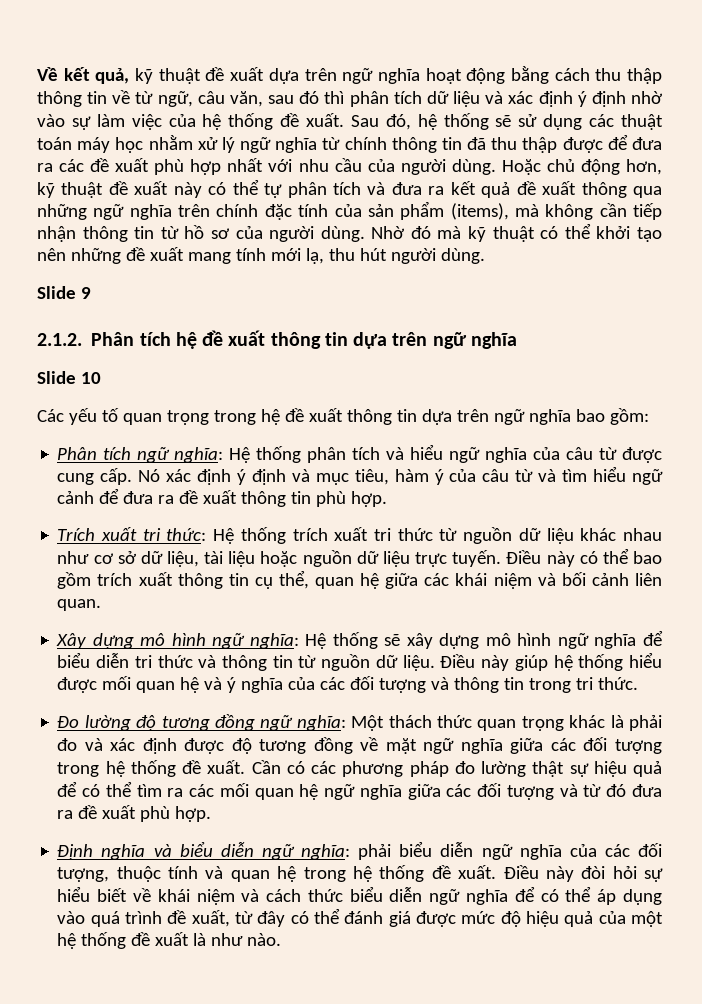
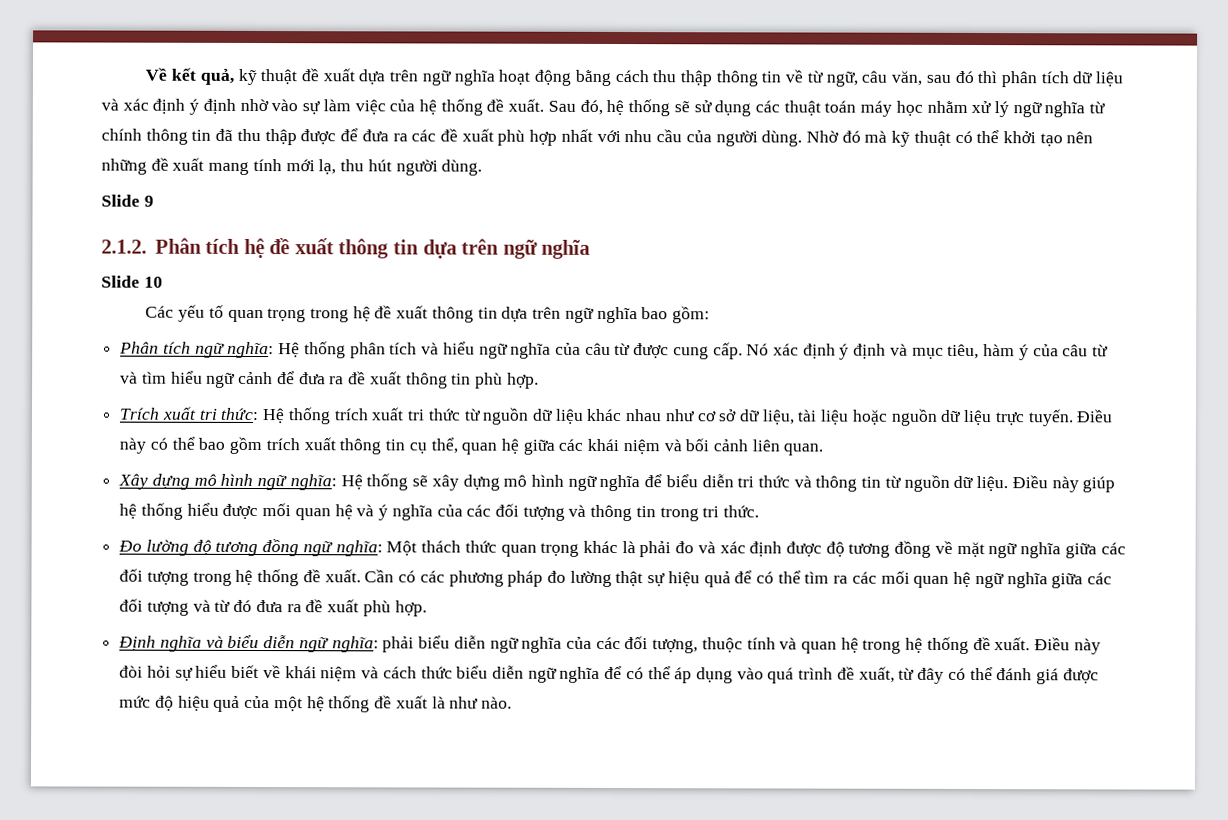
- Hoặc chủ động hơn, kỹ thuật đề xuất này có thể tự phân tích và đưa ra kết quả đề xuất thông qua những ngữ nghĩa trên chính đặc tính của sản phẩm (items), mà không cần tiếp nhận thông tin từ hồ sơ của người dùng.

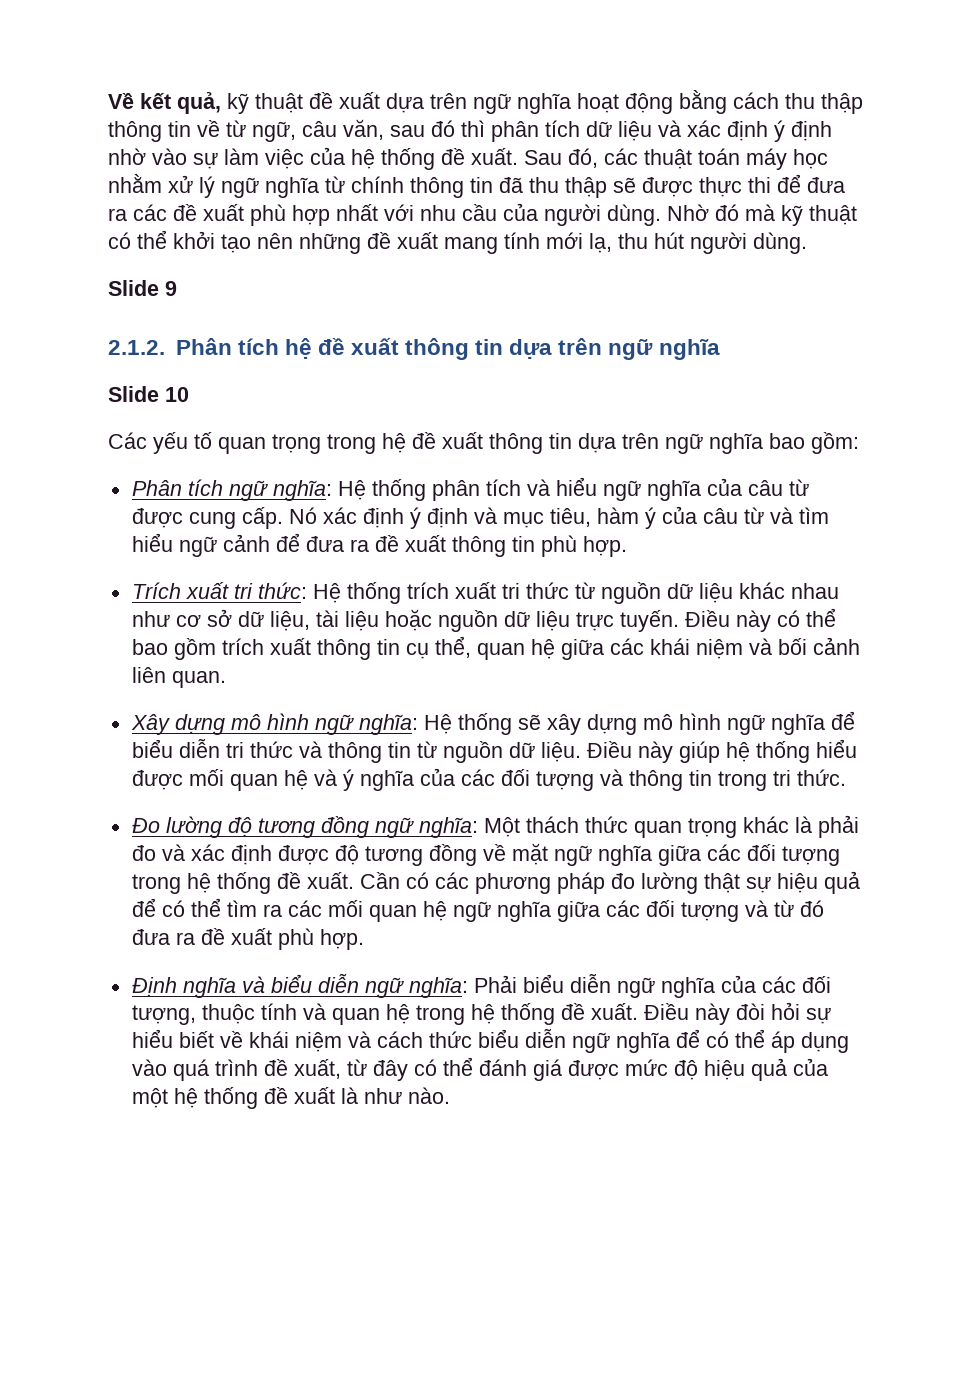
- Sau đó, hệ thống sẽ sử dụng các thuật toán máy học nhằm xử lý ngữ nghĩa từ chính thông tin đã thu thập được để đưa ra các đề xuất phù hợp nhất với nhu cầu của người dùng.
+ Sau đó, các thuật toán máy học nhằm xử lý ngữ nghĩa từ chính thông tin đã thu thập sẽ được thực thi để đưa ra các đề xuất phù hợp nhất với nhu cầu của người dùng.
- Định nghĩa và biểu diễn ngữ nghĩa: phải biểu diễn ngữ nghĩa của các đối tượng, thuộc tính và quan hệ trong hệ thống đề xuất.
+ Định nghĩa và biểu diễn ngữ nghĩa: Phải biểu diễn ngữ nghĩa của các đối tượng, thuộc tính và quan hệ trong hệ thống đề xuất.

